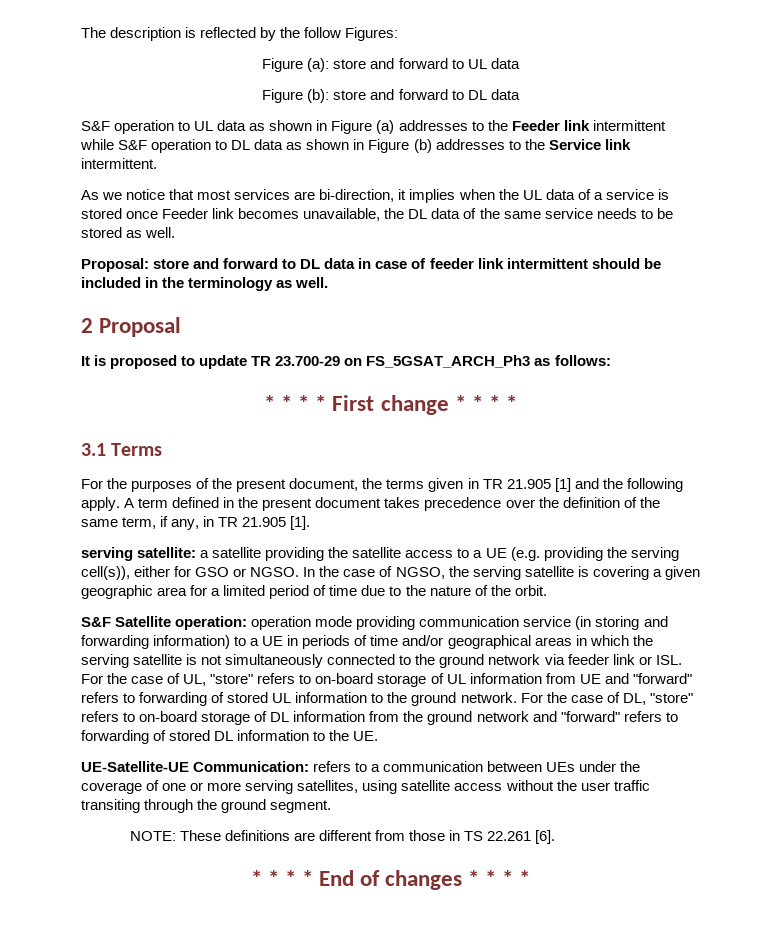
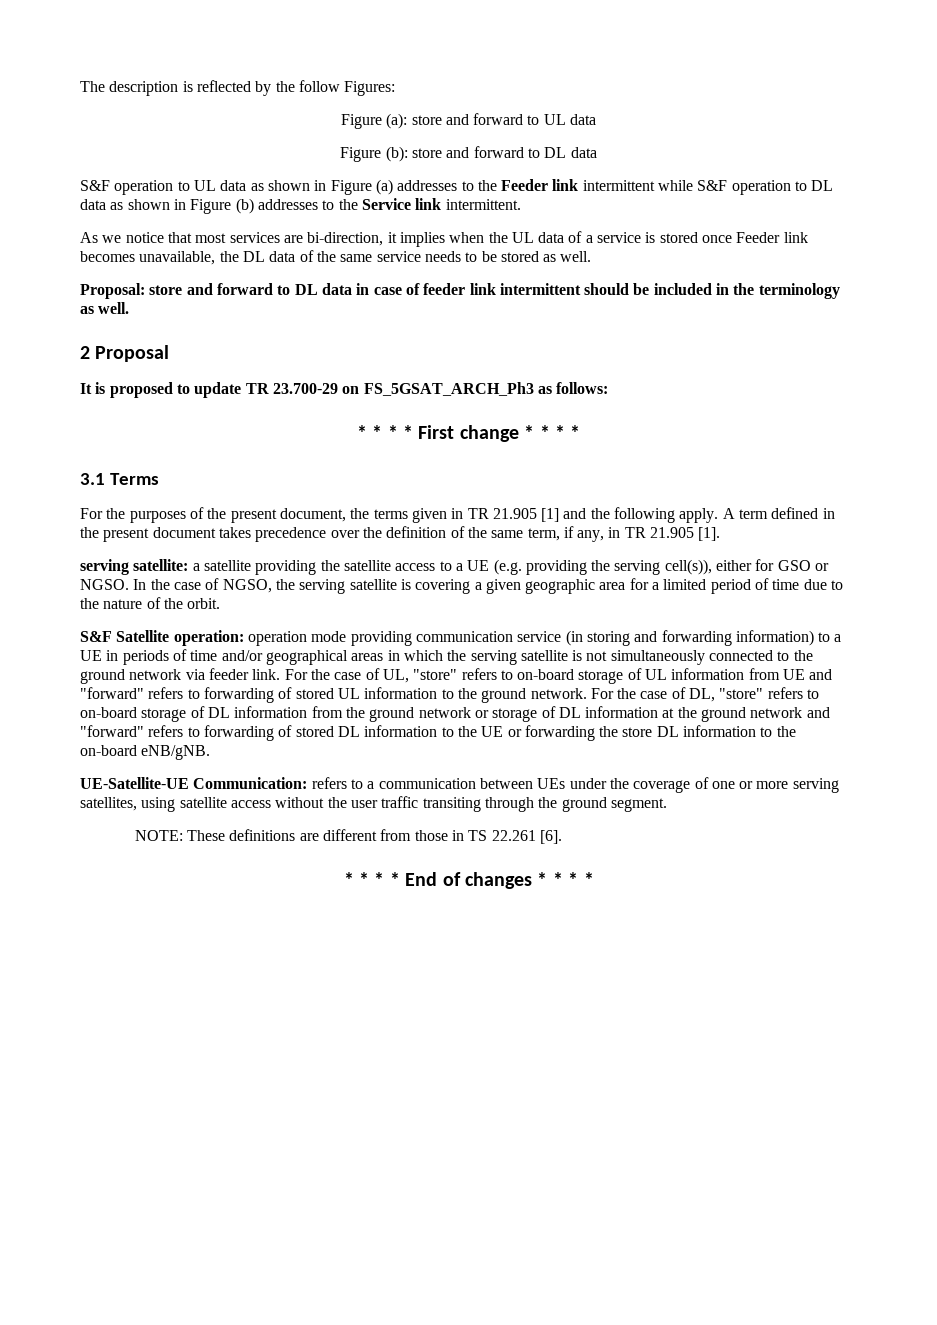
- operation mode providing communication service (in storing and forwarding information) to a UE in periods of time and/or geographical areas in which the serving satellite is not simultaneously connected to the ground network via feeder link or ISL. For the case of UL, "store" refers to on-board storage of UL information from UE and "forward" refers to forwarding of stored UL information to the ground network.
+ operation mode providing communication service (in storing and forwarding information) to a UE in periods of time and/or geographical areas in which the serving satellite is not simultaneously connected to the ground network via feeder link. For the case of UL, "store" refers to on-board storage of UL information from UE and "forward" refers to forwarding of stored UL information to the ground network.
- For the case of DL, "store" refers to on-board storage of DL information from the ground network and "forward" refers to forwarding of stored DL information to the UE.
+ For the case of DL, "store" refers to on-board storage of DL information from the ground network or storage of DL information at the ground network and "forward" refers to forwarding of stored DL information to the UE or forwarding the store DL information to the on-board eNB/gNB.

